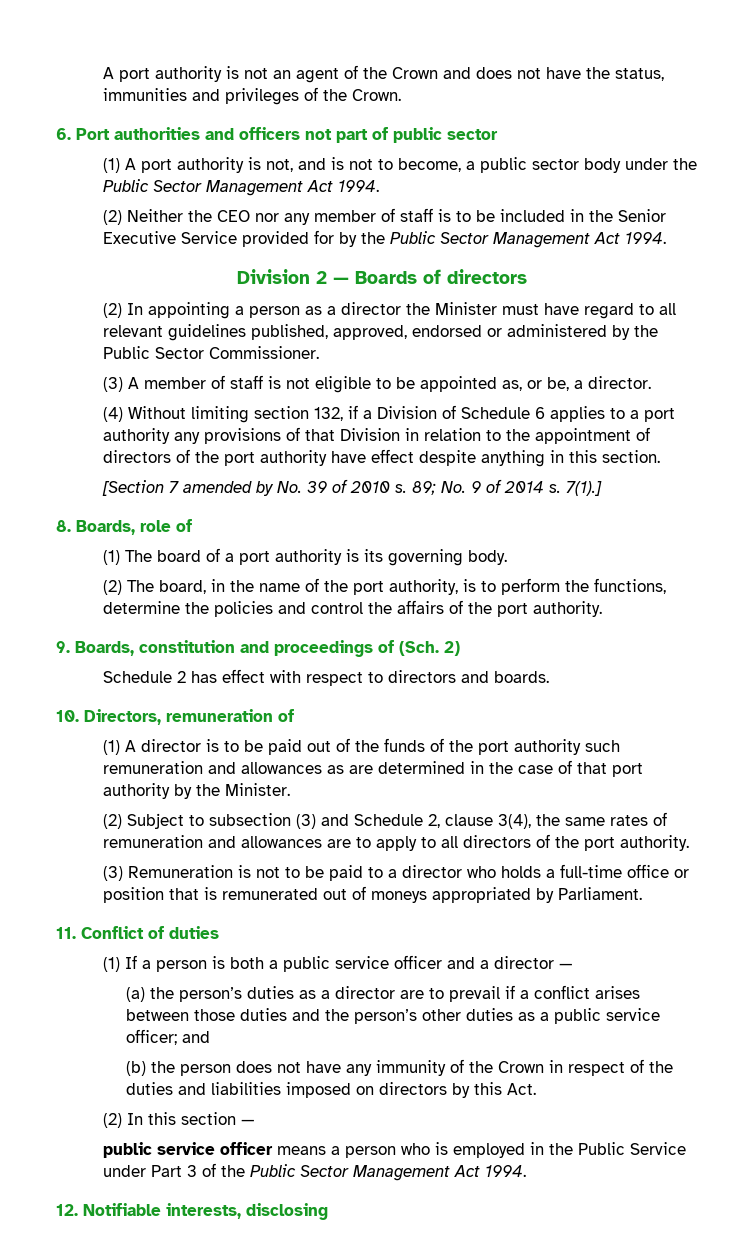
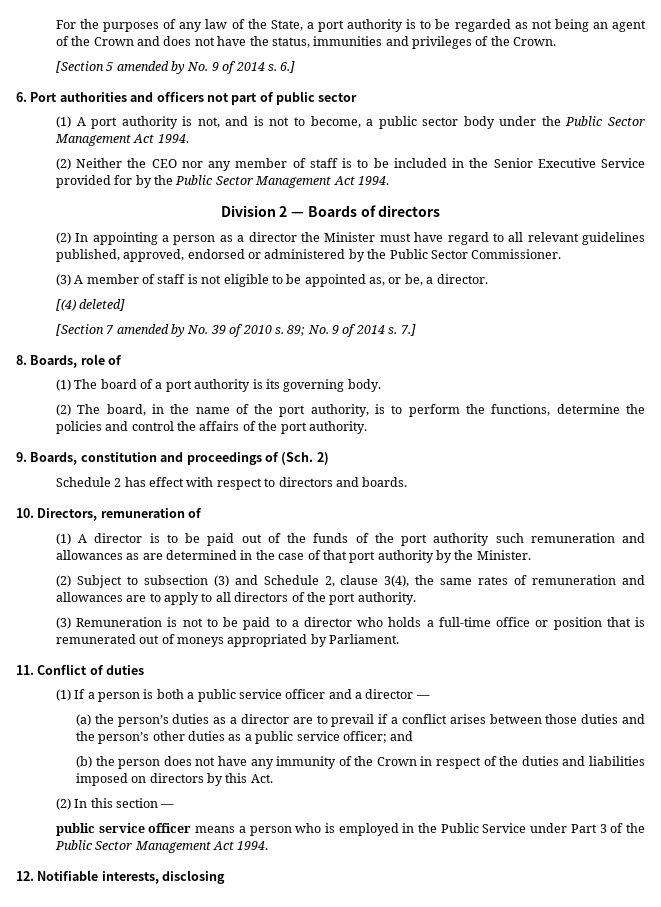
- A port authority is not an agent of the Crown and does not have the status, immunities and privileges of the Crown.
+ For the purposes of any law of the State, a port authority is to be regarded as not being an agent of the Crown and does not have the status, immunities and privileges of the Crown.
+ [Section 5 amended by No. 9 of 2014 s. 6.]
- (4) Without limiting section 132, if a Division of Schedule 6 applies to a port authority any provisions of that Division in relation to the appointment of directors of the port authority have effect despite anything in this section.
+ [(4) deleted]
- 7(1).]
+ 7.]

